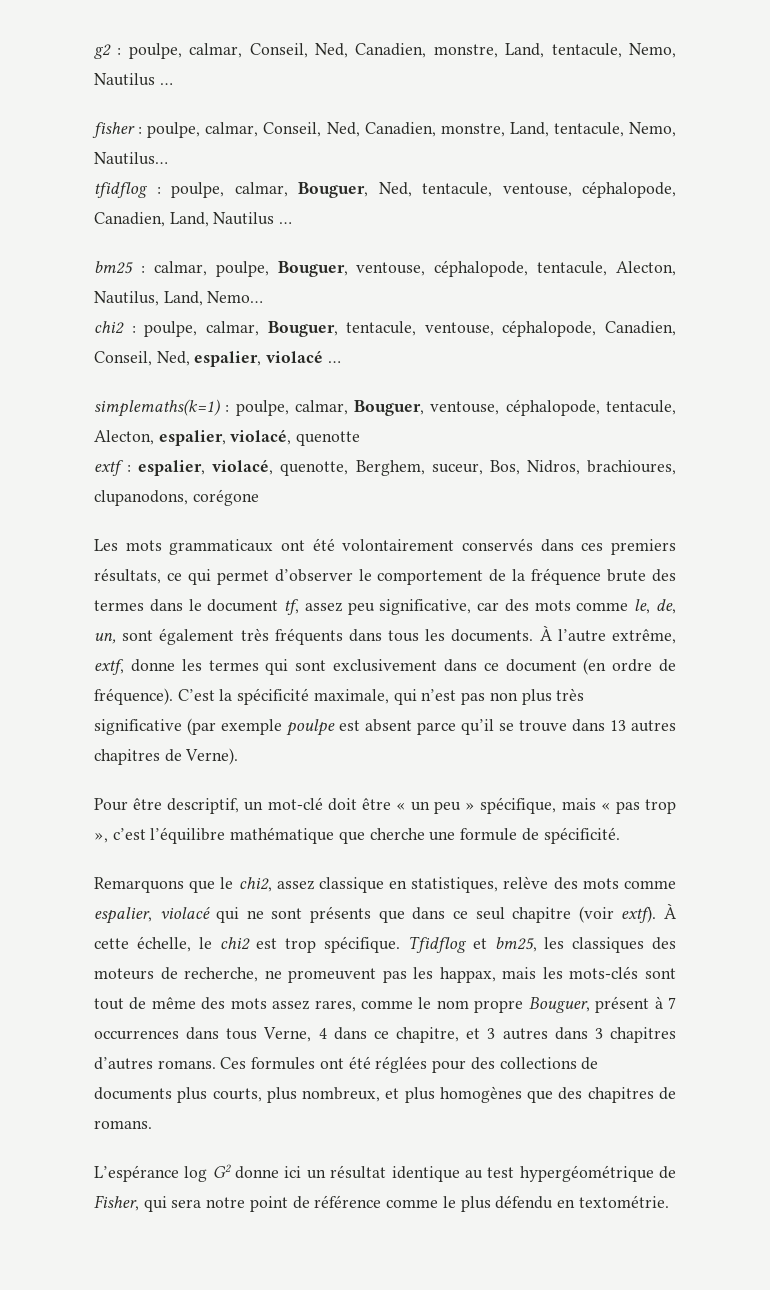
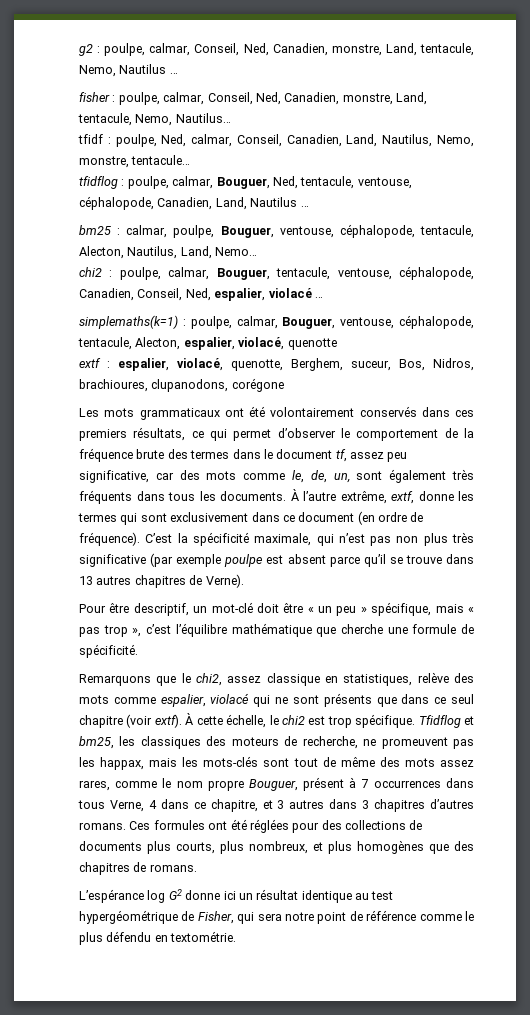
+ tfidf : poulpe, Ned, calmar, Conseil, Canadien, Land, Nautilus, Nemo, monstre, tentacule…

